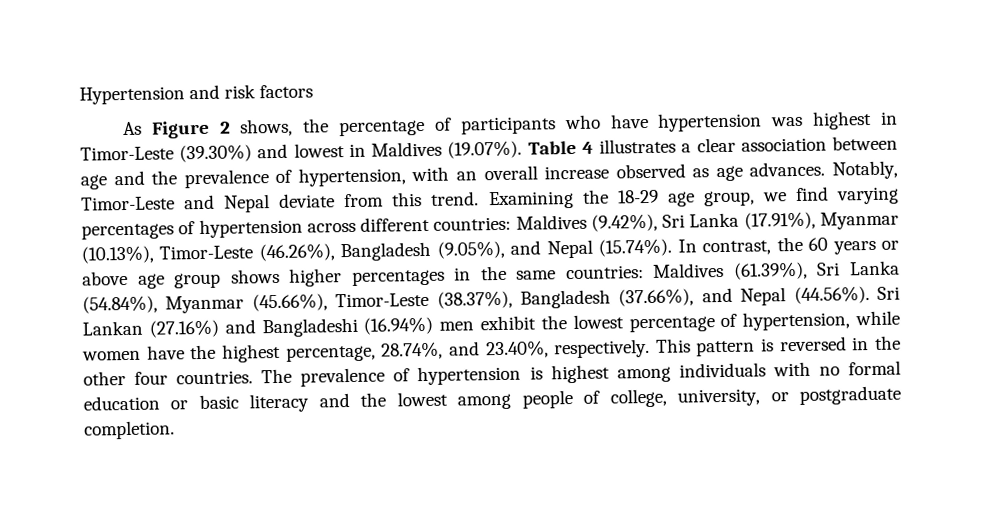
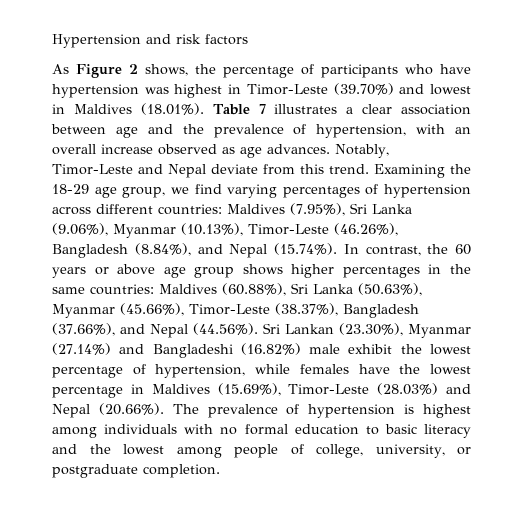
- As Figure 2 shows, the percentage of participants who have hypertension was highest in Timor-Leste (39.30%) and lowest in Maldives (19.07%). Table 4 illustrates a clear association between age and the prevalence of hypertension, with an overall increase observed as age advances.
+ As Figure 2 shows, the percentage of participants who have hypertension was highest in Timor-Leste (39.70%) and lowest in Maldives (18.01%). Table 7 illustrates a clear association between age and the prevalence of hypertension, with an overall increase observed as age advances.
- Maldives (9.42%), Sri Lanka (17.91%), Myanmar (10.13%), Timor-Leste (46.26%), Bangladesh (9.05%), and Nepal (15.74%). In contrast, the 60 years or above age group shows higher percentages in the same countries:
+ Maldives (7.95%), Sri Lanka (9.06%), Myanmar (10.13%), Timor-Leste (46.26%), Bangladesh (8.84%), and Nepal (15.74%). In contrast, the 60 years or above age group shows higher percentages in the same countries:
- Maldives (61.39%), Sri Lanka (54.84%), Myanmar (45.66%), Timor-Leste (38.37%), Bangladesh (37.66%), and Nepal (44.56%). Sri Lankan (27.16%) and Bangladeshi (16.94%) men exhibit the lowest percentage of hypertension, while women have the highest percentage, 28.74%, and 23.40%, respectively. This pattern is reversed in the other four countries. The prevalence of hypertension is highest among individuals with no formal education or basic literacy and the lowest among people of college, university, or postgraduate completion.
+ Maldives (60.88%), Sri Lanka (50.63%), Myanmar (45.66%), Timor-Leste (38.37%), Bangladesh (37.66%), and Nepal (44.56%). Sri Lankan (23.30%), Myanmar (27.14%) and Bangladeshi (16.82%) male exhibit the lowest percentage of hypertension, while females have the lowest percentage in Maldives (15.69%), Timor-Leste (28.03%) and Nepal (20.66%). The prevalence of hypertension is highest among individuals with no formal education to basic literacy and the lowest among people of college, university, or postgraduate completion.

